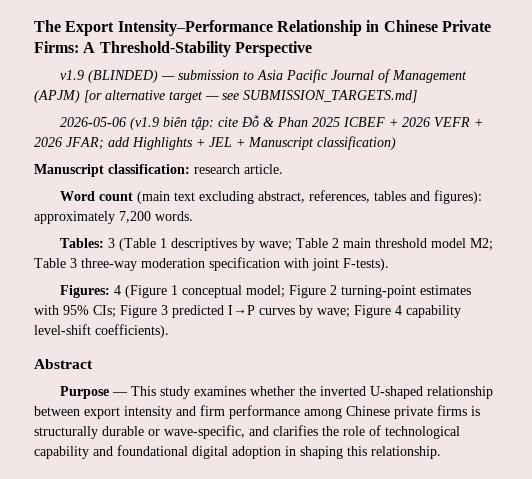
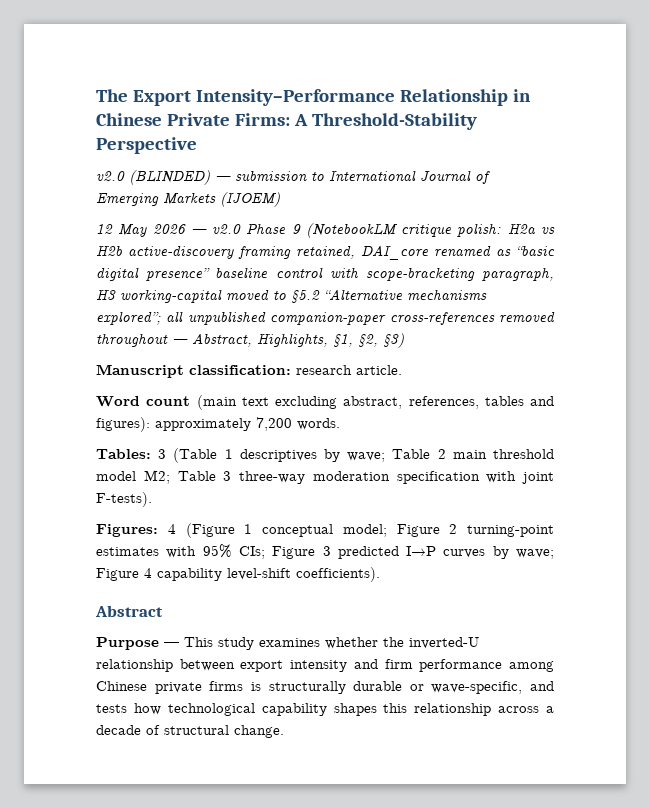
- v1.9 (BLINDED) — submission to Asia Pacific Journal of Management (APJM) [or alternative target — see SUBMISSION_TARGETS.md]
- 2026-05-06 (v1.9 biên tập: cite Đỗ & Phan 2025 ICBEF + 2026 VEFR + 2026 JFAR; add Highlights + JEL + Manuscript classification)
+ v2.0 (BLINDED) — submission to International Journal of Emerging Markets (IJOEM)
+ 12 May 2026 — v2.0 Phase 9 (NotebookLM critique polish: H2a vs H2b active-discovery framing retained, DAI_core renamed as “basic digital presence” baseline control with scope-bracketing paragraph, H3 working-capital moved to §5.2 “Alternative mechanisms explored”; all unpublished companion-paper cross-references removed throughout — Abstract, Highlights, §1, §2, §3)
- Purpose — This study examines whether the inverted U‑shaped relationship between export intensity and firm performance among Chinese private firms is structurally durable or wave-specific, and clarifies the role of technological capability and foundational digital adoption in shaping this relationship.
+ Purpose — This study examines whether the inverted-U relationship between export intensity and firm performance among Chinese private firms is structurally durable or wave-specific, and tests how technological capability shapes this relationship across a decade of structural change.

